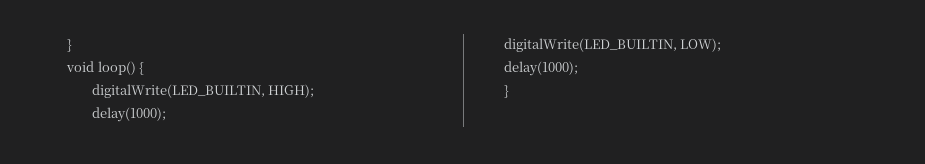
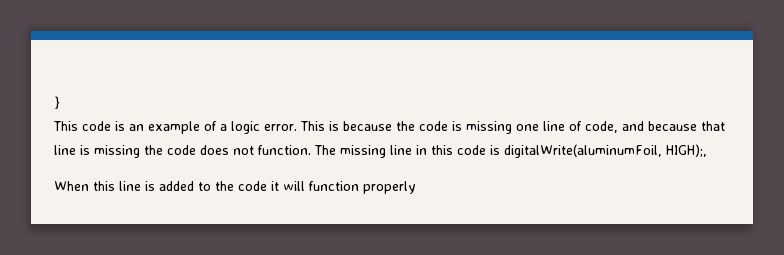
- void loop() {
- digitalWrite(LED_BUILTIN, HIGH);
- delay(1000);
- digitalWrite(LED_BUILTIN, LOW);
- delay(1000);
- }
+ This code is an example of a logic error. This is because the code is missing one line of code, and because that line is missing the code does not function. The missing line in this code is digitalWrite(aluminumFoil, HIGH);,
+ When this line is added to the code it will function properly

